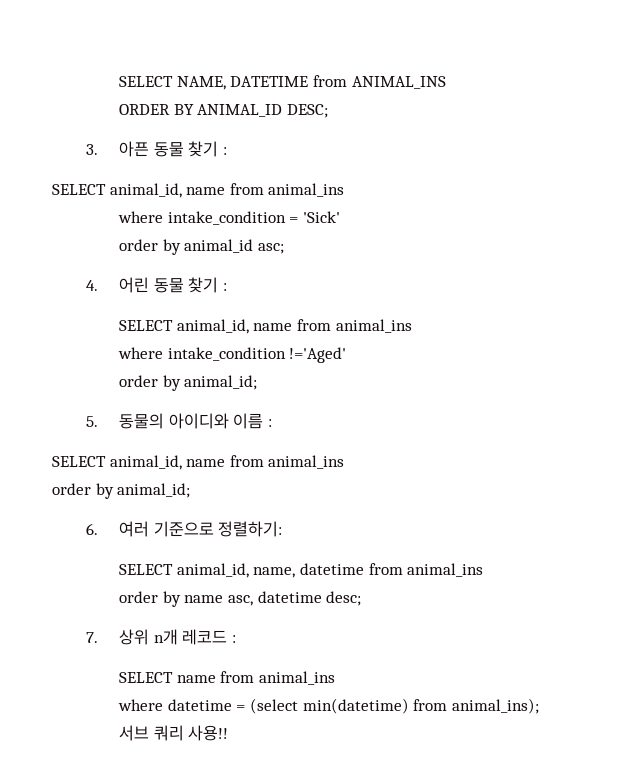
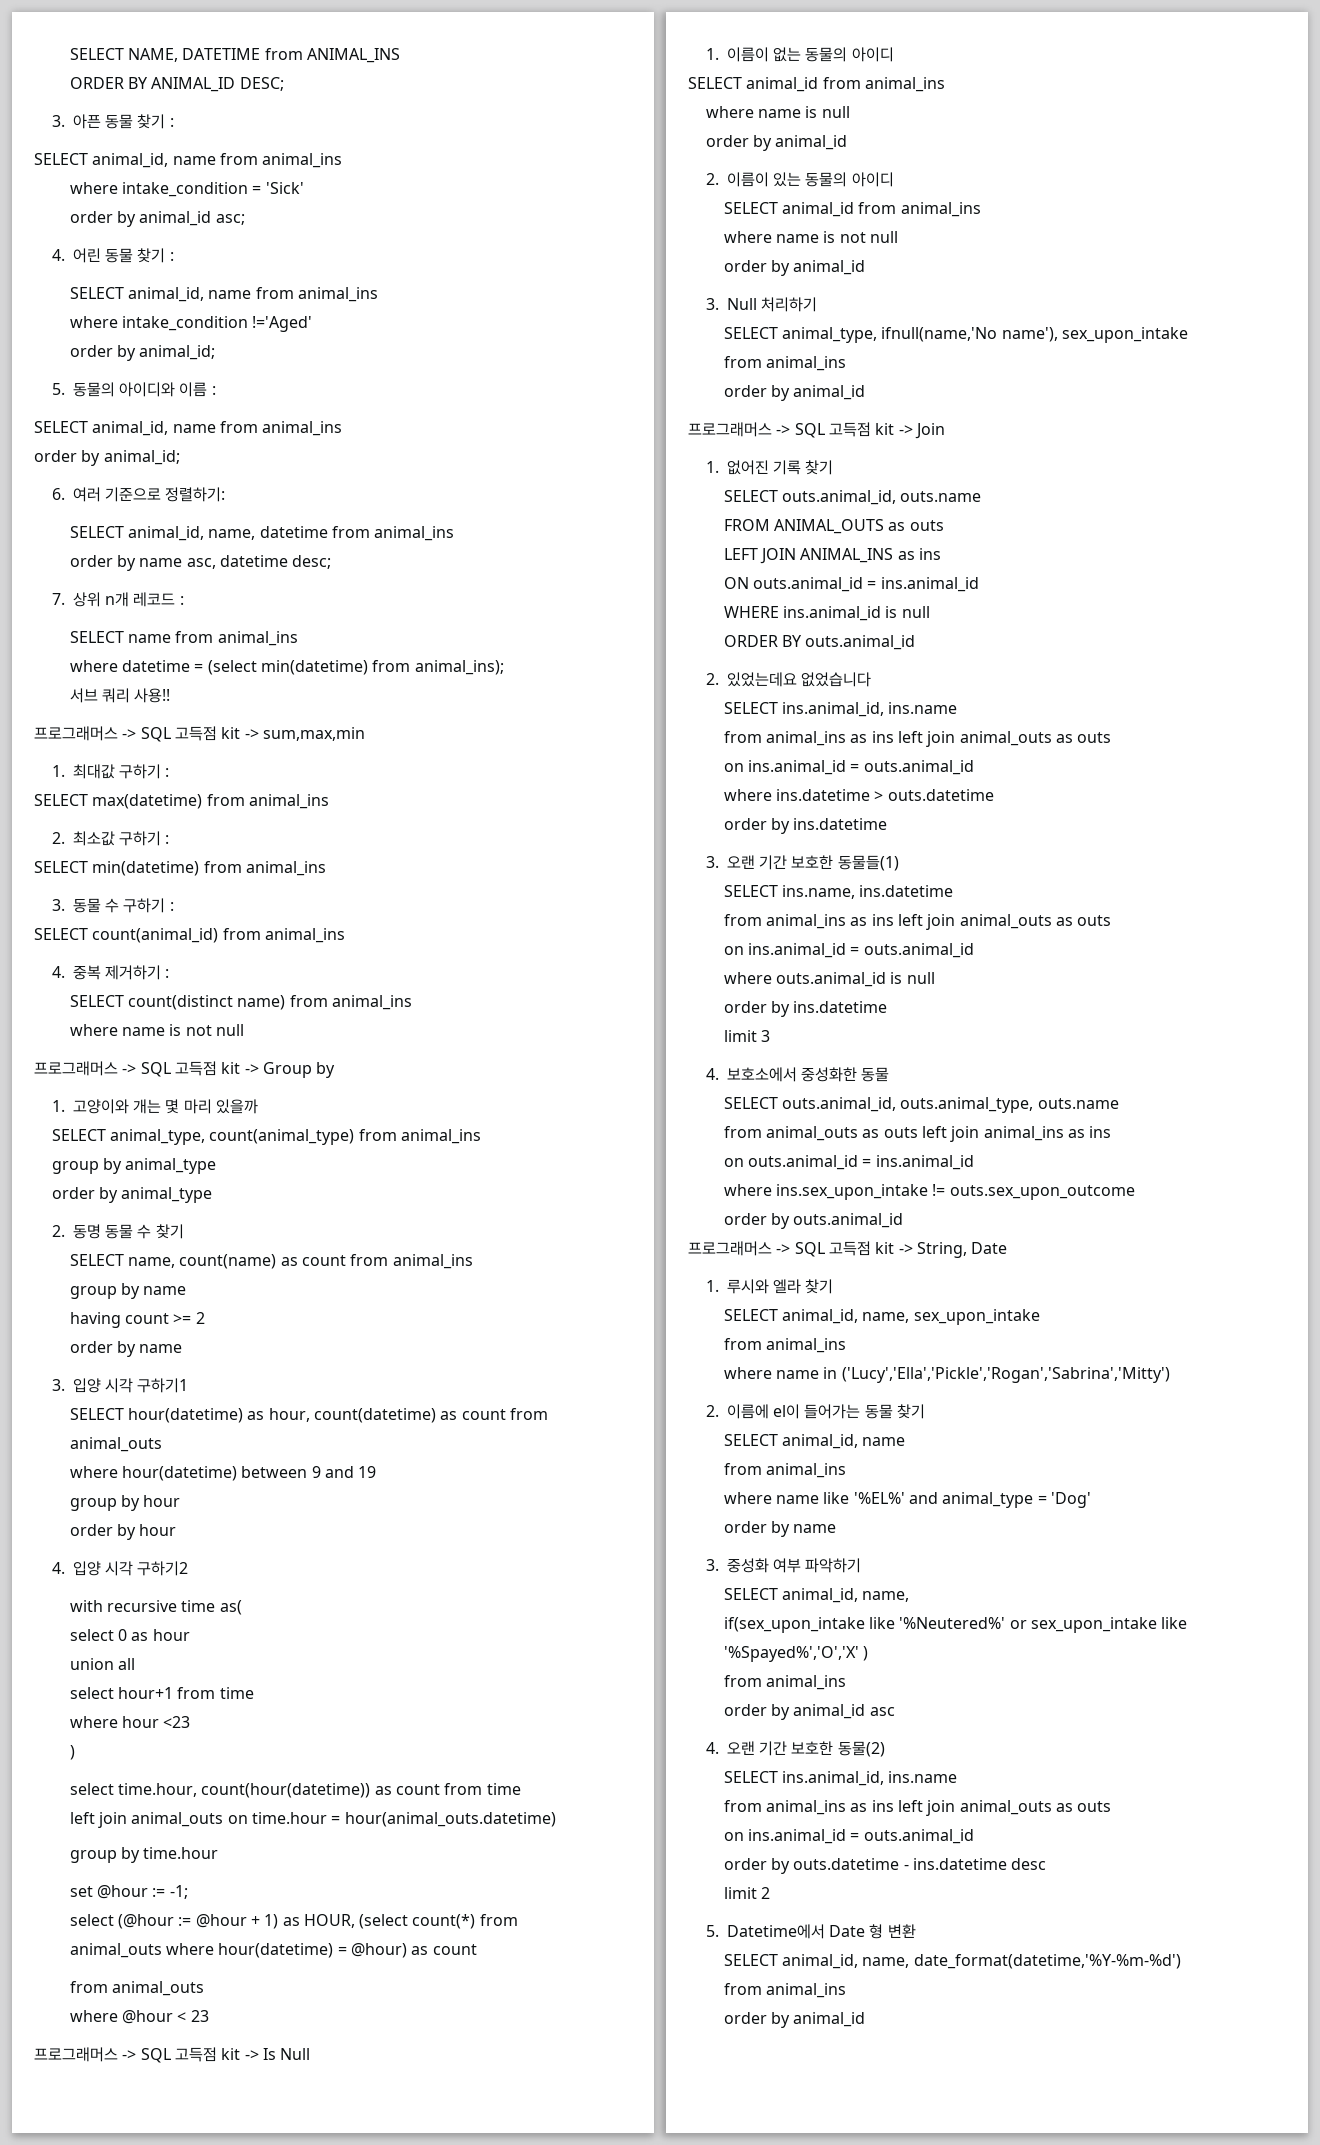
+ 프로그래머스 -> SQL 고득점 kit -> sum,max,min
+ 1. 최대값 구하기 :
+ SELECT max(datetime) from animal_ins
+ 2. 최소값 구하기 :
+ SELECT min(datetime) from animal_ins
+ 3. 동물 수 구하기 :
+ SELECT count(animal_id) from animal_ins
+ 4. 중복 제거하기 :
+ SELECT count(distinct name) from animal_ins
+ where name is not null
+ 프로그래머스 -> SQL 고득점 kit -> Group by
+ 1. 고양이와 개는 몇 마리 있을까
+ SELECT animal_type, count(animal_type) from animal_ins
+ group by animal_type
+ order by animal_type
+ 2. 동명 동물 수 찾기
+ SELECT name, count(name) as count from animal_ins
+ group by name
+ having count >= 2
+ order by name
+ 3. 입양 시각 구하기1
+ SELECT hour(datetime) as hour, count(datetime) as count from animal_outs
+ where hour(datetime) between 9 and 19
+ group by hour
+ order by hour
+ 4. 입양 시각 구하기2
+ with recursive time as(
+ select 0 as hour
+ union all
+ select hour+1 from time
+ where hour <23
+ )
+ select time.hour, count(hour(datetime)) as count from time
+ left join animal_outs on time.hour = hour(animal_outs.datetime)
+ group by time.hour
+ set @hour := -1;
+ select (@hour := @hour + 1) as HOUR, (select count(*) from animal_outs where hour(datetime) = @hour) as count
+ from animal_outs
+ where @hour < 23
+ 프로그래머스 -> SQL 고득점 kit -> Is Null
+ 1. 이름이 없는 동물의 아이디
+ SELECT animal_id from animal_ins
+ where name is null
+ order by animal_id
+ 2. 이름이 있는 동물의 아이디
+ SELECT animal_id from animal_ins
+ where name is not null
+ order by animal_id
+ 3. Null 처리하기
+ SELECT animal_type, ifnull(name,'No name'), sex_upon_intake from animal_ins
+ order by animal_id
+ 프로그래머스 -> SQL 고득점 kit -> Join
+ 1. 없어진 기록 찾기
+ SELECT outs.animal_id, outs.name
+ FROM ANIMAL_OUTS as outs
+ LEFT JOIN ANIMAL_INS as ins
+ ON outs.animal_id = ins.animal_id
+ WHERE ins.animal_id is null
+ ORDER BY outs.animal_id
+ 2. 있었는데요 없었습니다
+ SELECT ins.animal_id, ins.name
+ from animal_ins as ins left join animal_outs as outs
+ on ins.animal_id = outs.animal_id
+ where ins.datetime > outs.datetime
+ order by ins.datetime
+ 3. 오랜 기간 보호한 동물들(1)
+ SELECT ins.name, ins.datetime
+ from animal_ins as ins left join animal_outs as outs
+ on ins.animal_id = outs.animal_id
+ where outs.animal_id is null
+ order by ins.datetime
+ limit 3
+ 4. 보호소에서 중성화한 동물
+ SELECT outs.animal_id, outs.animal_type, outs.name
+ from animal_outs as outs left join animal_ins as ins
+ on outs.animal_id = ins.animal_id
+ where ins.sex_upon_intake != outs.sex_upon_outcome
+ order by outs.animal_id
+ 프로그래머스 -> SQL 고득점 kit -> String, Date
+ 1. 루시와 엘라 찾기
+ SELECT animal_id, name, sex_upon_intake
+ from animal_ins
+ where name in ('Lucy','Ella','Pickle','Rogan','Sabrina','Mitty')
+ 2. 이름에 el이 들어가는 동물 찾기
+ SELECT animal_id, name
+ from animal_ins
+ where name like '%EL%' and animal_type = 'Dog'
+ order by name
+ 3. 중성화 여부 파악하기
+ SELECT animal_id, name,
+ if(sex_upon_intake like '%Neutered%' or sex_upon_intake like '%Spayed%','O','X' )
+ from animal_ins
+ order by animal_id asc
+ 4. 오랜 기간 보호한 동물(2)
+ SELECT ins.animal_id, ins.name
+ from animal_ins as ins left join animal_outs as outs
+ on ins.animal_id = outs.animal_id
+ order by outs.datetime - ins.datetime desc
+ limit 2
+ 5. Datetime에서 Date 형 변환
+ SELECT animal_id, name, date_format(datetime,'%Y-%m-%d')
+ from animal_ins
+ order by animal_id

